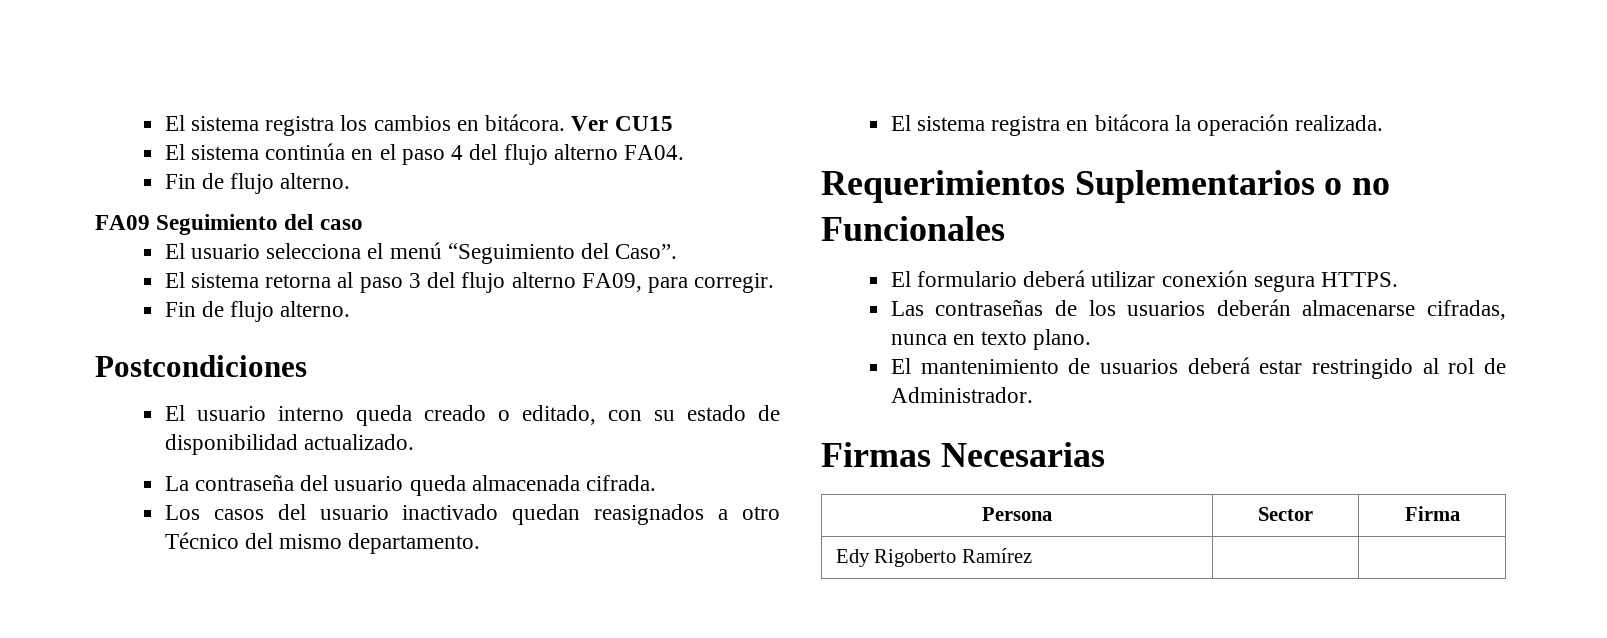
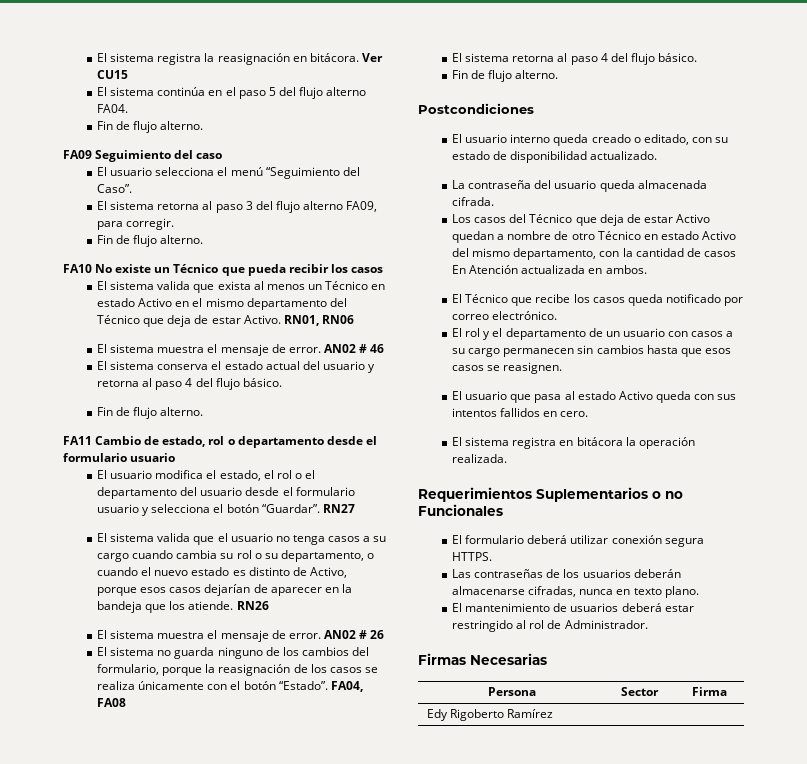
- El sistema registra los cambios en bitácora.
+ El sistema registra la reasignación en bitácora.
- El sistema continúa en el paso 4 del flujo alterno FA04.
+ El sistema continúa en el paso 5 del flujo alterno FA04.
+ FA10 No existe un Técnico que pueda recibir los casos
+ El sistema valida que exista al menos un Técnico en estado Activo en el mismo departamento del Técnico que deja de estar Activo. RN01, RN06
+ El sistema muestra el mensaje de error. AN02 # 46
+ El sistema conserva el estado actual del usuario y retorna al paso 4 del flujo básico.
+ Fin de flujo alterno.
+ FA11 Cambio de estado, rol o departamento desde el formulario usuario
+ El usuario modifica el estado, el rol o el departamento del usuario desde el formulario usuario y selecciona el botón “Guardar”. RN27
+ El sistema valida que el usuario no tenga casos a su cargo cuando cambia su rol o su departamento, o cuando el nuevo estado es distinto de Activo, porque esos casos dejarían de aparecer en la bandeja que los atiende. RN26
+ El sistema muestra el mensaje de error. AN02 # 26
+ El sistema no guarda ninguno de los cambios del formulario, porque la reasignación de los casos se realiza únicamente con el botón “Estado”. FA04, FA08
+ El sistema retorna al paso 4 del flujo básico.
+ Fin de flujo alterno.
- Los casos del usuario inactivado quedan reasignados a otro Técnico del mismo departamento.
+ Los casos del Técnico que deja de estar Activo quedan a nombre de otro Técnico en estado Activo del mismo departamento, con la cantidad de casos En Atención actualizada en ambos.
+ El Técnico que recibe los casos queda notificado por correo electrónico.
+ El rol y el departamento de un usuario con casos a su cargo permanecen sin cambios hasta que esos casos se reasignen.
+ El usuario que pasa al estado Activo queda con sus intentos fallidos en cero.

